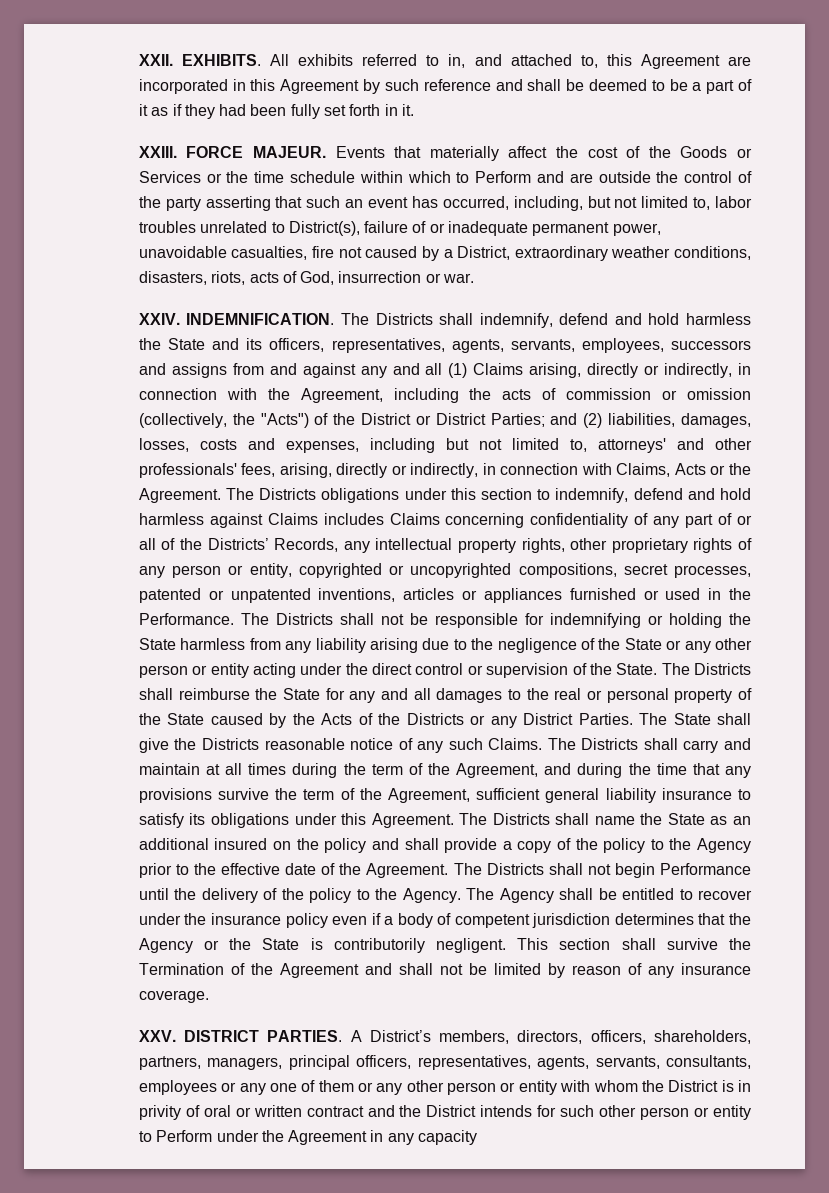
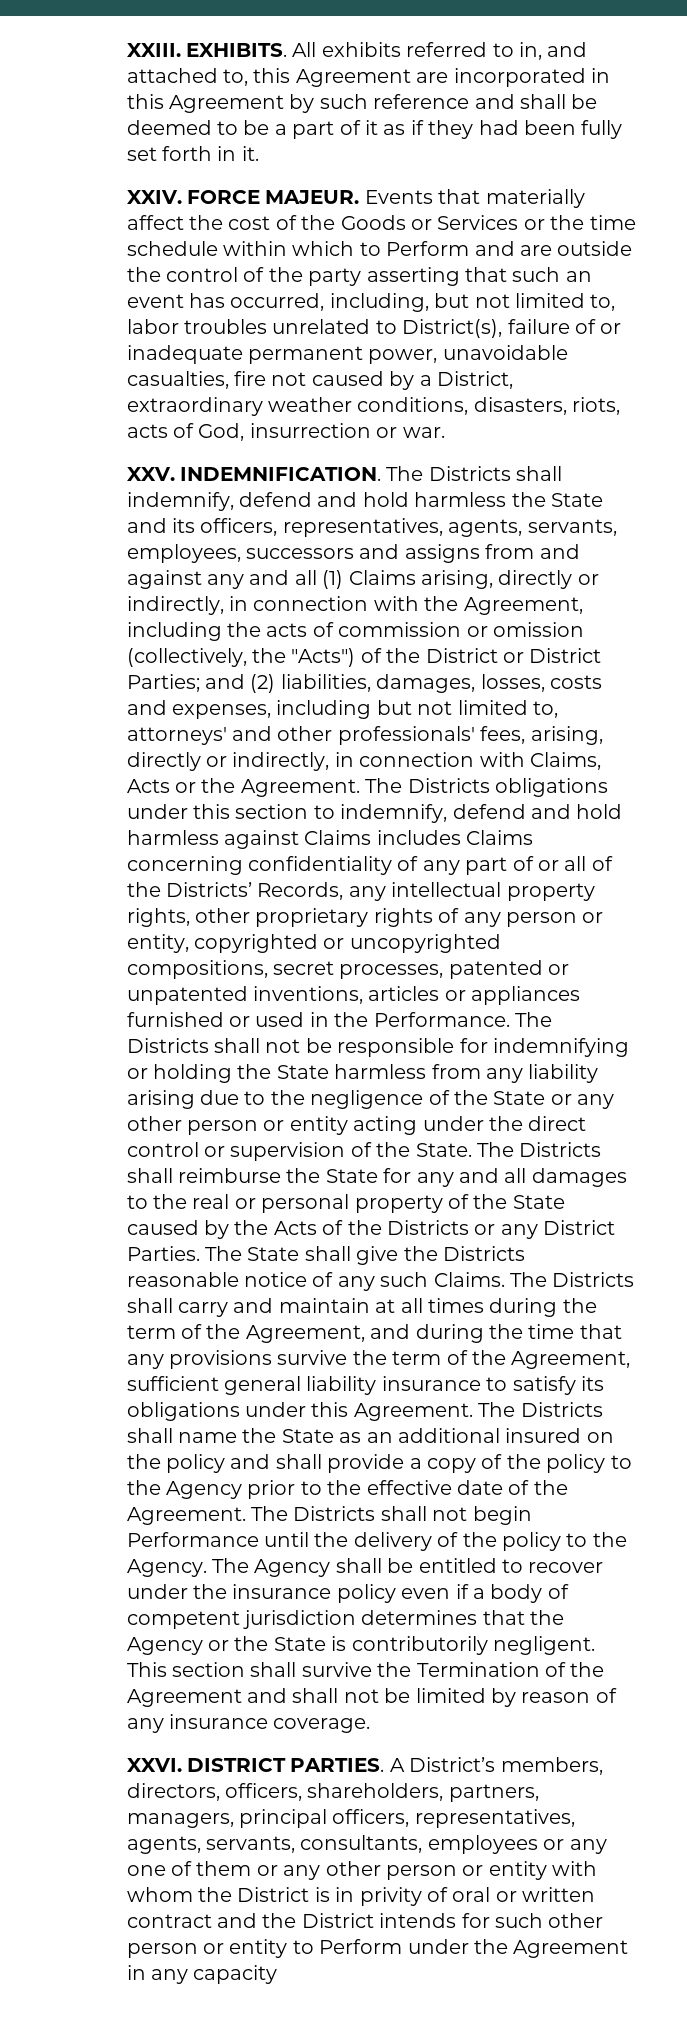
- XXII.
+ XXIII.
- XXIII.
+ XXIV.
- XXIV. INDEMNIFICATION.
+ XXV. INDEMNIFICATION.
- XXV. DISTRICT PARTIES.
+ XXVI. DISTRICT PARTIES.

